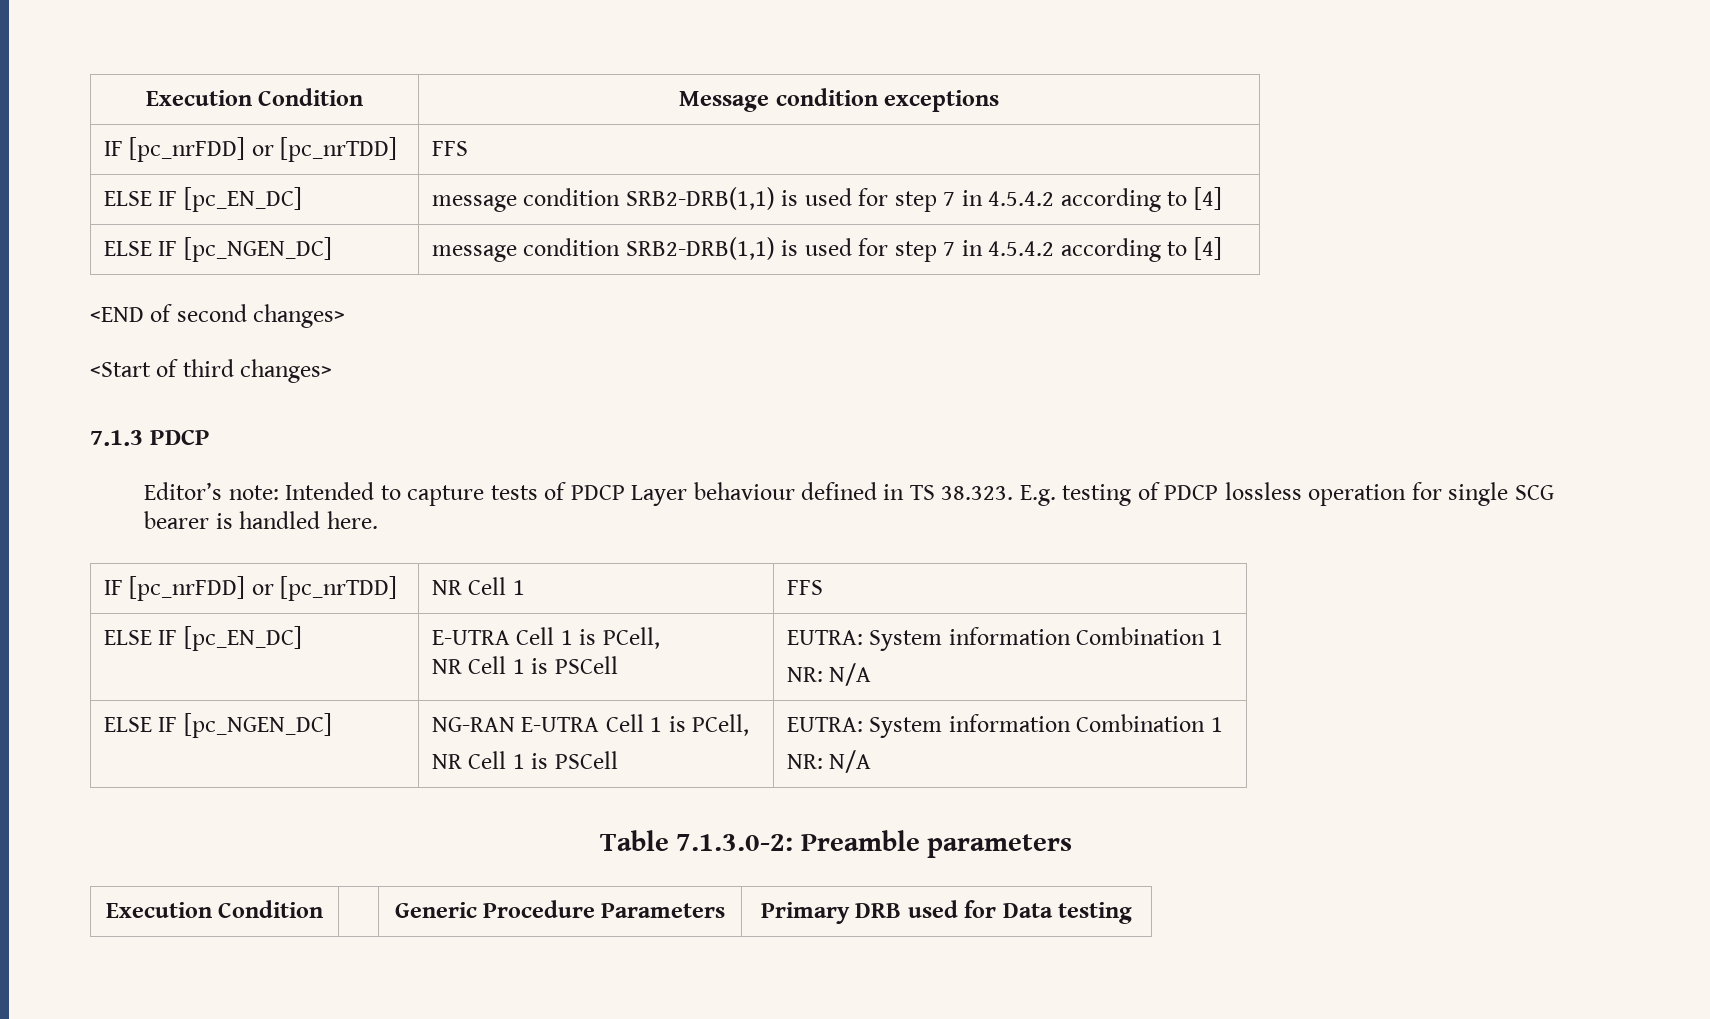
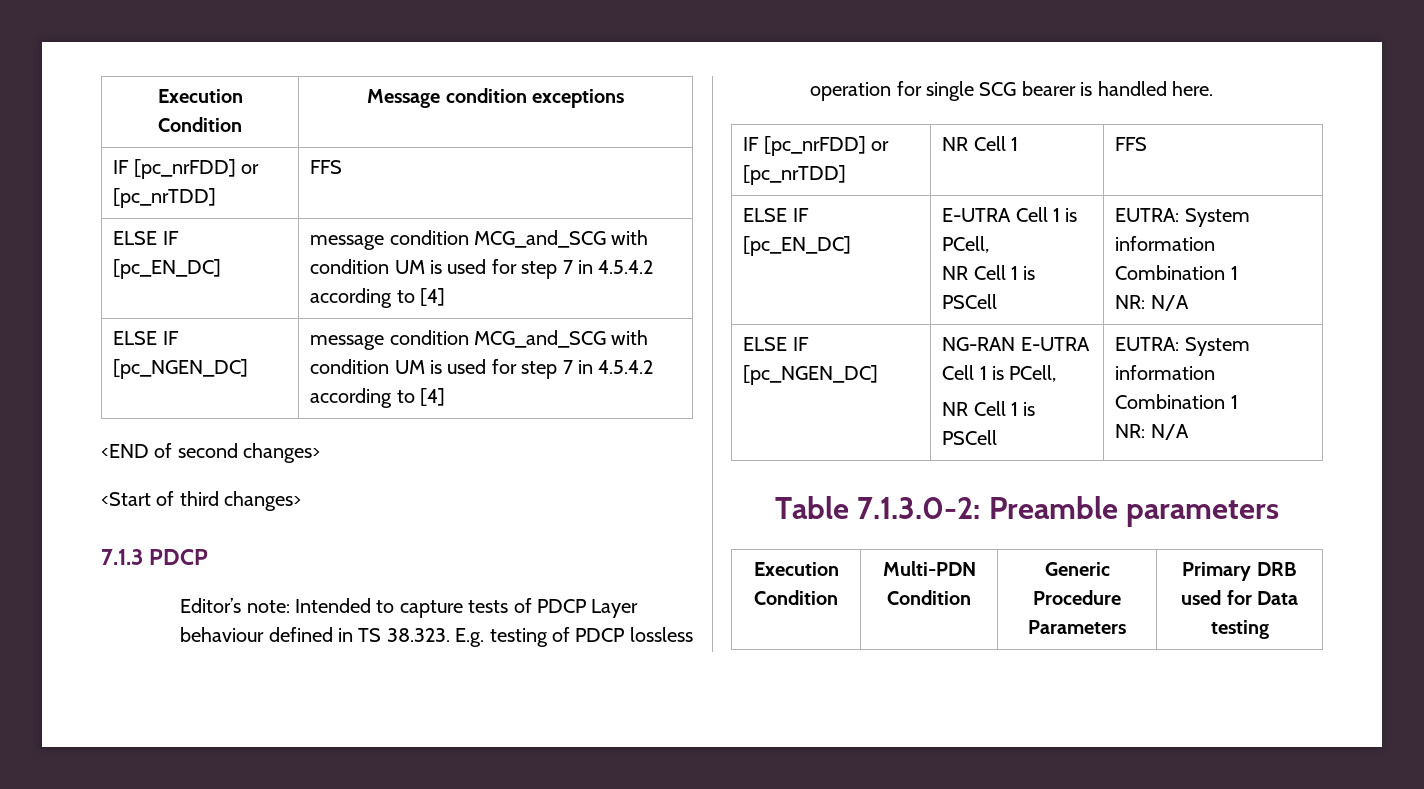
- ELSE IF [pc_EN_DC] | message condition SRB2-DRB(1,1) is used for step 7 in 4.5.4.2 according to [4]
+ ELSE IF [pc_EN_DC] | message condition MCG_and_SCG with condition UM is used for step 7 in 4.5.4.2 according to [4]
- ELSE IF [pc_NGEN_DC] | message condition SRB2-DRB(1,1) is used for step 7 in 4.5.4.2 according to [4]
+ ELSE IF [pc_NGEN_DC] | message condition MCG_and_SCG with condition UM is used for step 7 in 4.5.4.2 according to [4]
- Execution Condition | | Generic Procedure Parameters | Primary DRB used for Data testing
+ Execution Condition | Multi-PDN Condition | Generic Procedure Parameters | Primary DRB used for Data testing

